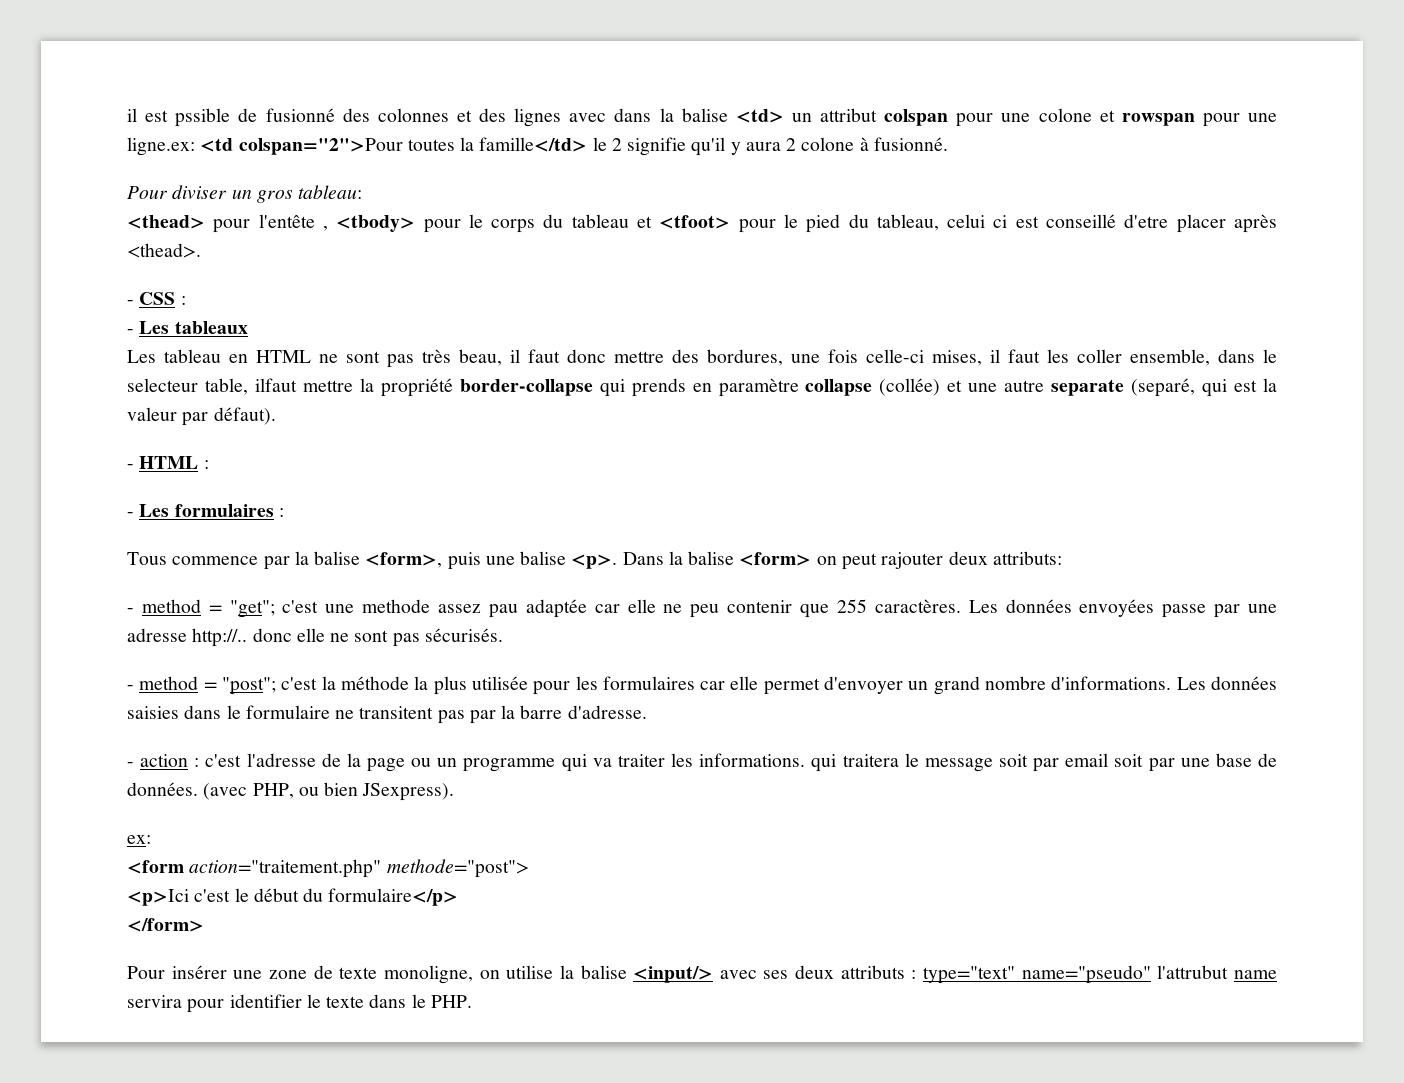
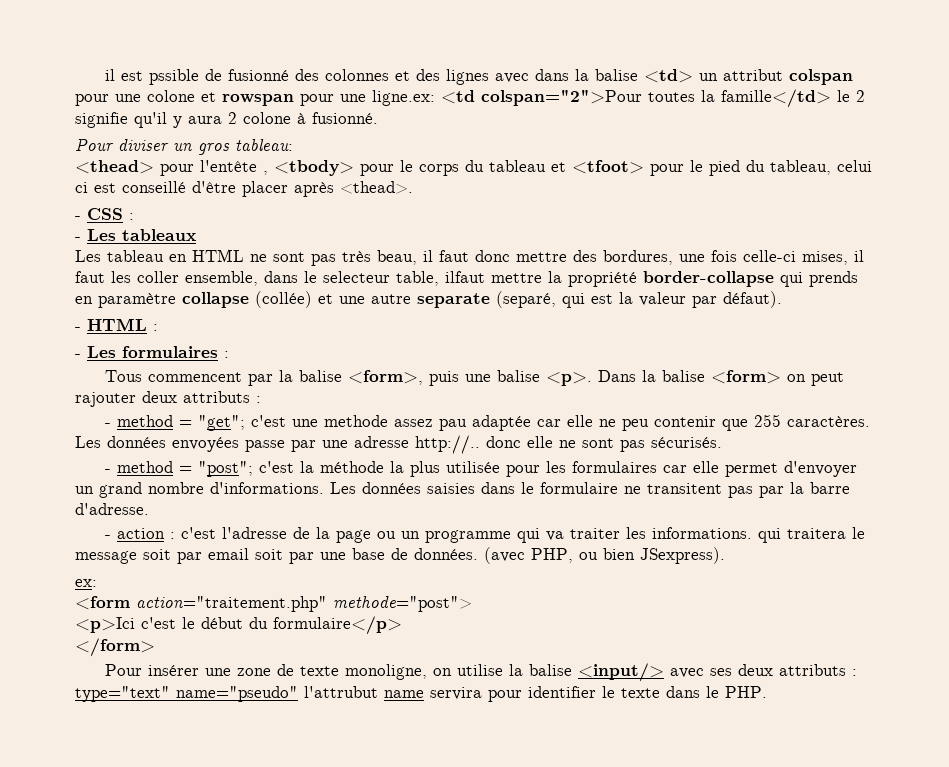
- <thead> pour l'entête , <tbody> pour le corps du tableau et <tfoot> pour le pied du tableau, celui ci est conseillé d'etre placer après <thead>.
+ <thead> pour l'entête , <tbody> pour le corps du tableau et <tfoot> pour le pied du tableau, celui ci est conseillé d'être placer après <thead>.
- Tous commence par la balise <form>, puis une balise <p>.
+ Tous commencent par la balise <form>, puis une balise <p>.
- Dans la balise <form> on peut rajouter deux attributs:
+ Dans la balise <form> on peut rajouter deux attributs :

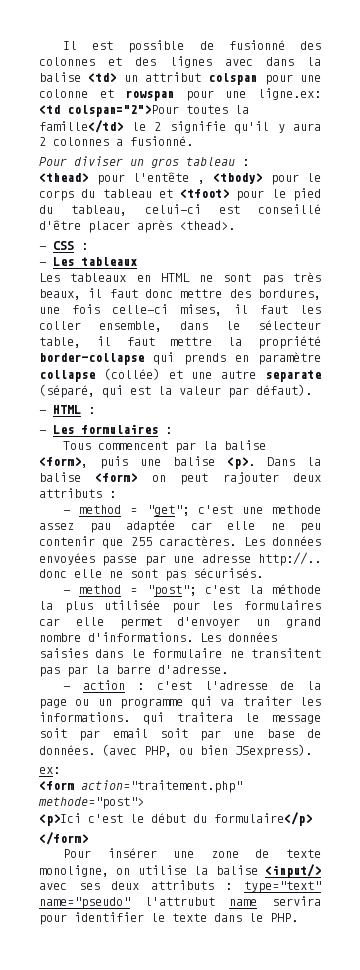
- il est pssible de fusionné des colonnes et des lignes avec dans la balise <td> un attribut colspan pour une colone et rowspan pour une ligne.ex: <td colspan="2">Pour toutes la famille</td> le 2 signifie qu'il y aura 2 colone à fusionné.
+ Il est possible de fusionné des colonnes et des lignes avec dans la balise <td> un attribut colspan pour une colonne et rowspan pour une ligne.ex: <td colspan="2">Pour toutes la famille</td> le 2 signifie qu'il y aura 2 colonnes a fusionné.
- Pour diviser un gros tableau:
+ Pour diviser un gros tableau :
- <thead> pour l'entête , <tbody> pour le corps du tableau et <tfoot> pour le pied du tableau, celui ci est conseillé d'être placer après <thead>.
+ <thead> pour l'entête , <tbody> pour le corps du tableau et <tfoot> pour le pied du tableau, celui-ci est conseillé d'être placer après <thead>.
- Les tableau en HTML ne sont pas très beau, il faut donc mettre des bordures, une fois celle-ci mises, il faut les coller ensemble, dans le selecteur table, ilfaut mettre la propriété border-collapse qui prends en paramètre collapse (collée) et une autre separate (separé, qui est la valeur par défaut).
+ Les tableaux en HTML ne sont pas très beaux, il faut donc mettre des bordures, une fois celle-ci mises, il faut les coller ensemble, dans le sélecteur table, il faut mettre la propriété border-collapse qui prends en paramètre collapse (collée) et une autre separate (séparé, qui est la valeur par défaut).

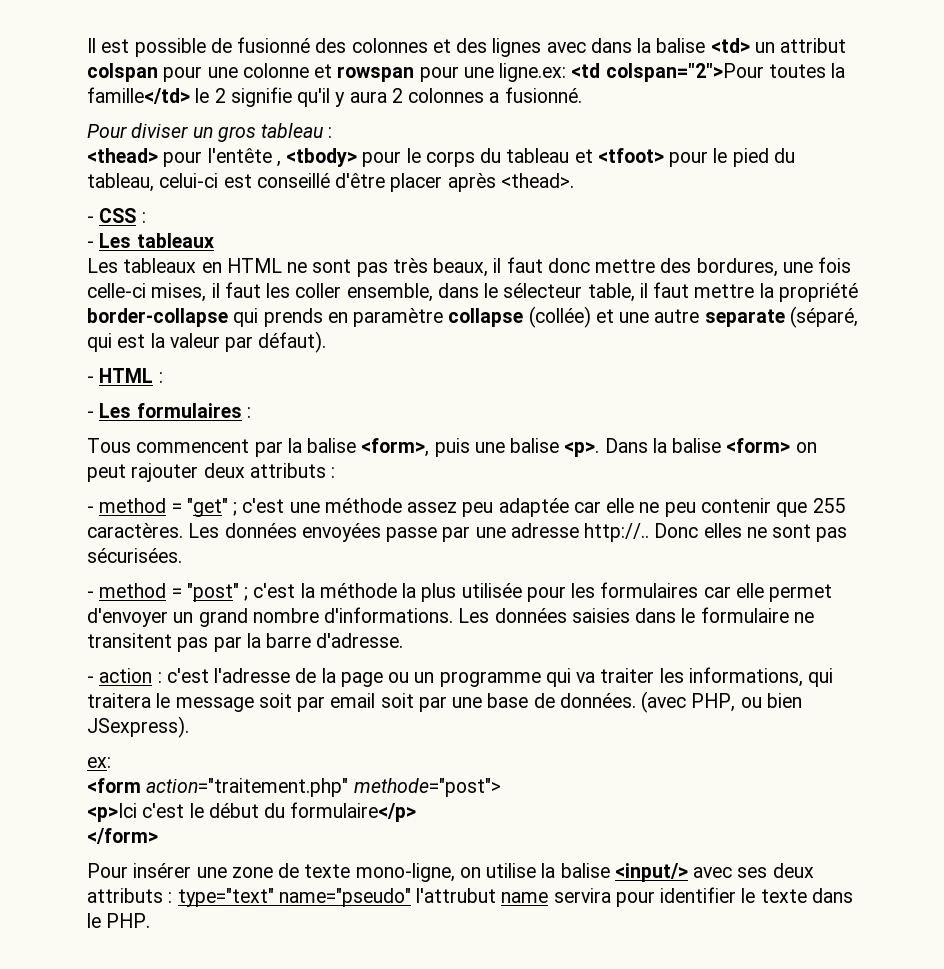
- - method = "get"; c'est une methode assez pau adaptée car elle ne peu contenir que 255 caractères.
+ - method = "get" ; c'est une méthode assez peu adaptée car elle ne peu contenir que 255 caractères.
- Les données envoyées passe par une adresse http://.. donc elle ne sont pas sécurisés.
- - method = "post"; c'est la méthode la plus utilisée pour les formulaires car elle permet d'envoyer un grand nombre d'informations.
+ Les données envoyées passe par une adresse http://.. Donc elles ne sont pas sécurisées.
+ - method = "post" ; c'est la méthode la plus utilisée pour les formulaires car elle permet d'envoyer un grand nombre d'informations.
- - action : c'est l'adresse de la page ou un programme qui va traiter les informations. qui traitera le message soit par email soit par une base de données.
+ - action : c'est l'adresse de la page ou un programme qui va traiter les informations, qui traitera le message soit par email soit par une base de données.
- Pour insérer une zone de texte monoligne, on utilise la balise <input/> avec ses deux attributs : type="text" name="pseudo" l'attrubut name servira pour identifier le texte dans le PHP.
+ Pour insérer une zone de texte mono-ligne, on utilise la balise <input/> avec ses deux attributs : type="text" name="pseudo" l'attrubut name servira pour identifier le texte dans le PHP.

